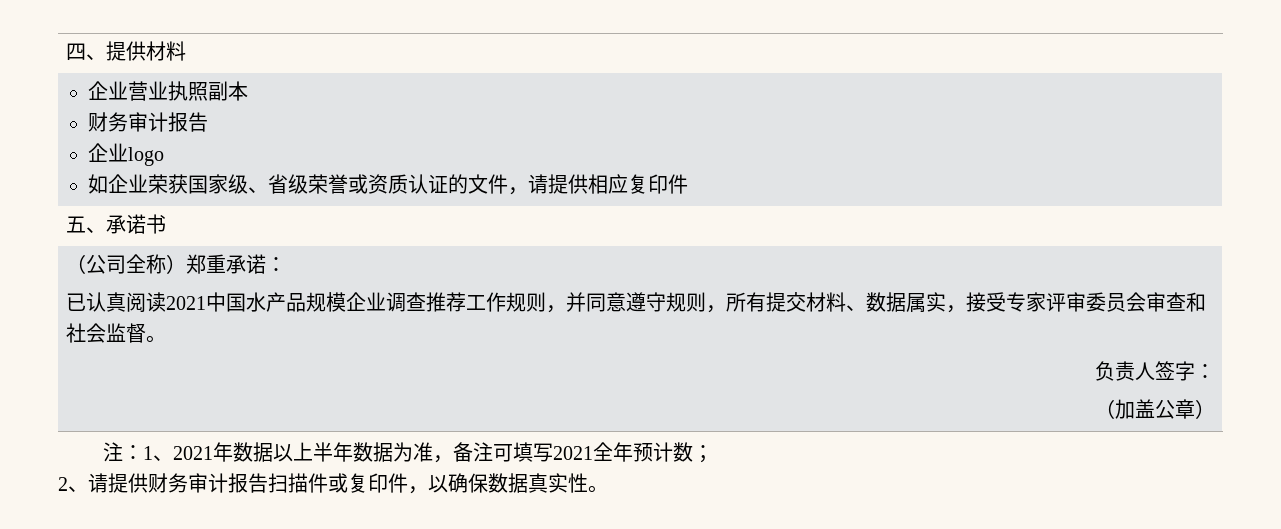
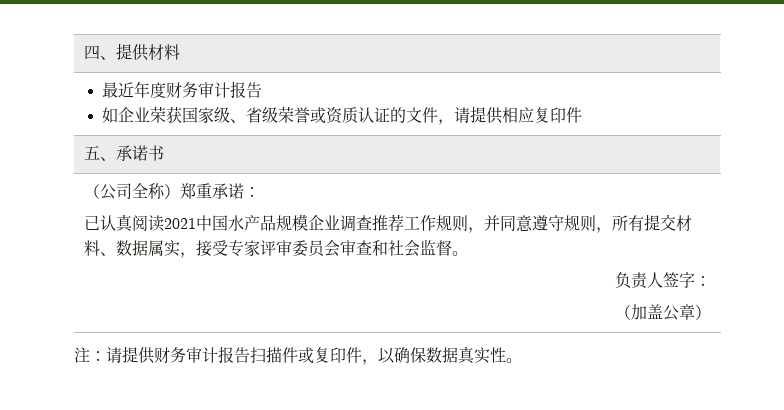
- 企业营业执照副本
- 财务审计报告
- 企业logo
+ 最近年度财务审计报告
- 注：1、2021年数据以上半年数据为准，备注可填写2021全年预计数；
- 2、请提供财务审计报告扫描件或复印件，以确保数据真实性。
+ 注：请提供财务审计报告扫描件或复印件，以确保数据真实性。

